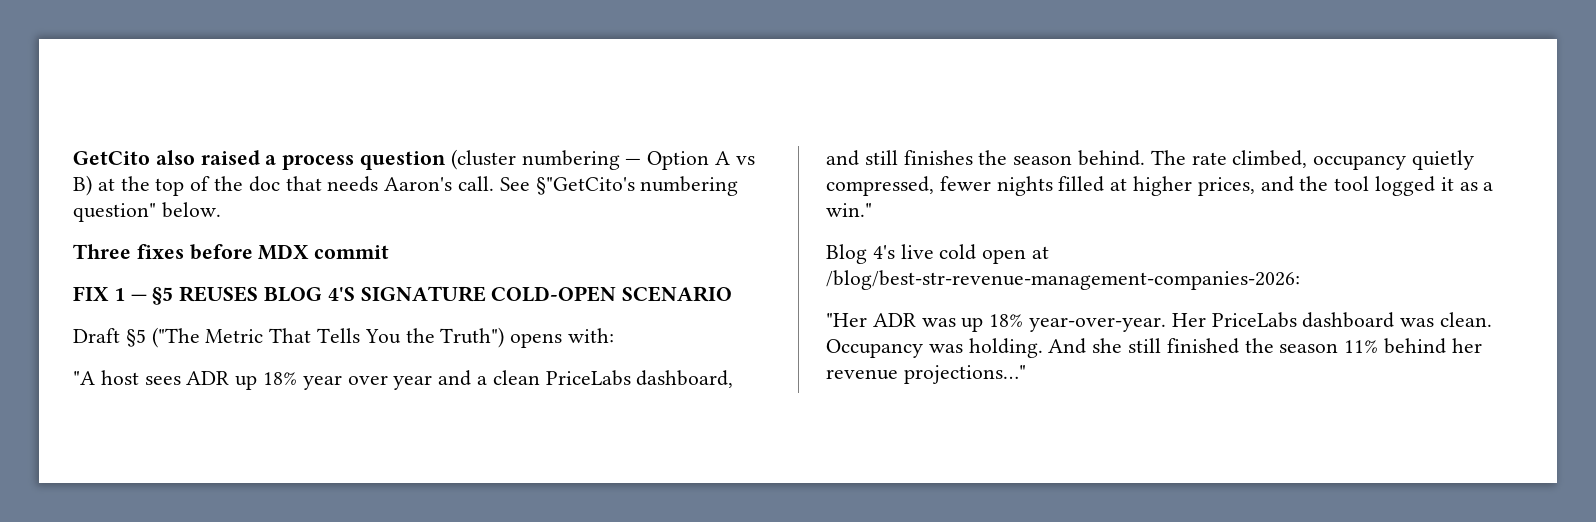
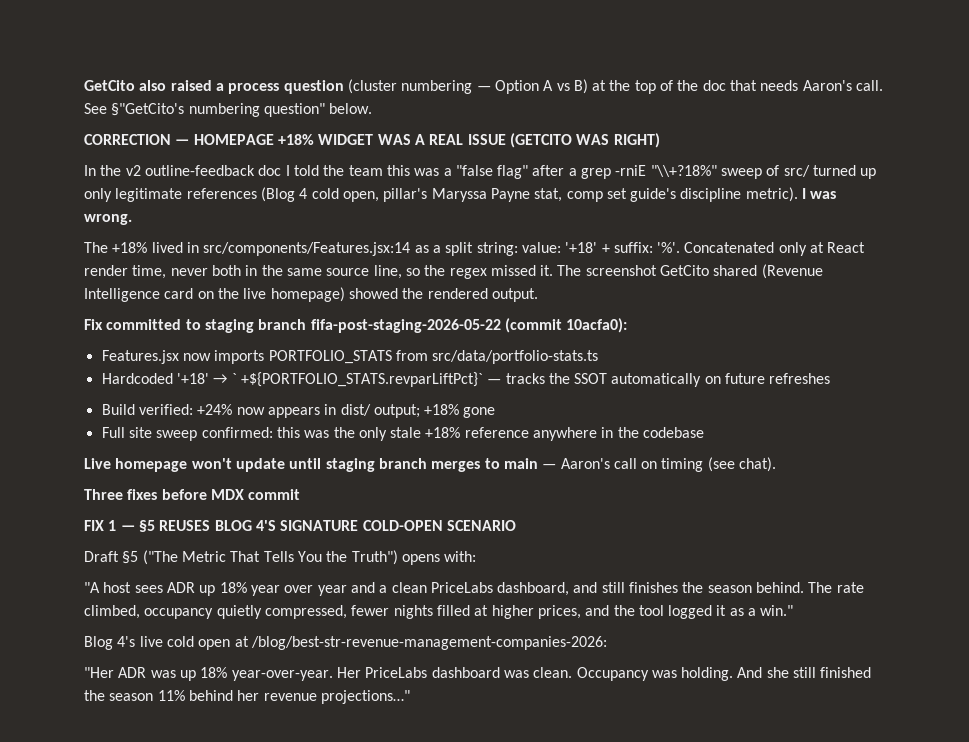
+ CORRECTION — HOMEPAGE +18% WIDGET WAS A REAL ISSUE (GETCITO WAS RIGHT)
+ In the v2 outline-feedback doc I told the team this was a "false flag" after a grep -rniE "\\+?18%" sweep of src/ turned up only legitimate references (Blog 4 cold open, pillar's Maryssa Payne stat, comp set guide's discipline metric). I was wrong.
+ The +18% lived in src/components/Features.jsx:14 as a split string: value: '+18' + suffix: '%'. Concatenated only at React render time, never both in the same source line, so the regex missed it. The screenshot GetCito shared (Revenue Intelligence card on the live homepage) showed the rendered output.
+ Fix committed to staging branch fifa-post-staging-2026-05-22 (commit 10acfa0):
+ Features.jsx now imports PORTFOLIO_STATS from src/data/portfolio-stats.ts
+ Hardcoded '+18' → ` +${PORTFOLIO_STATS.revparLiftPct}` — tracks the SSOT automatically on future refreshes
+ Build verified: +24% now appears in dist/ output; +18% gone
+ Full site sweep confirmed: this was the only stale +18% reference anywhere in the codebase
+ Live homepage won't update until staging branch merges to main — Aaron's call on timing (see chat).

